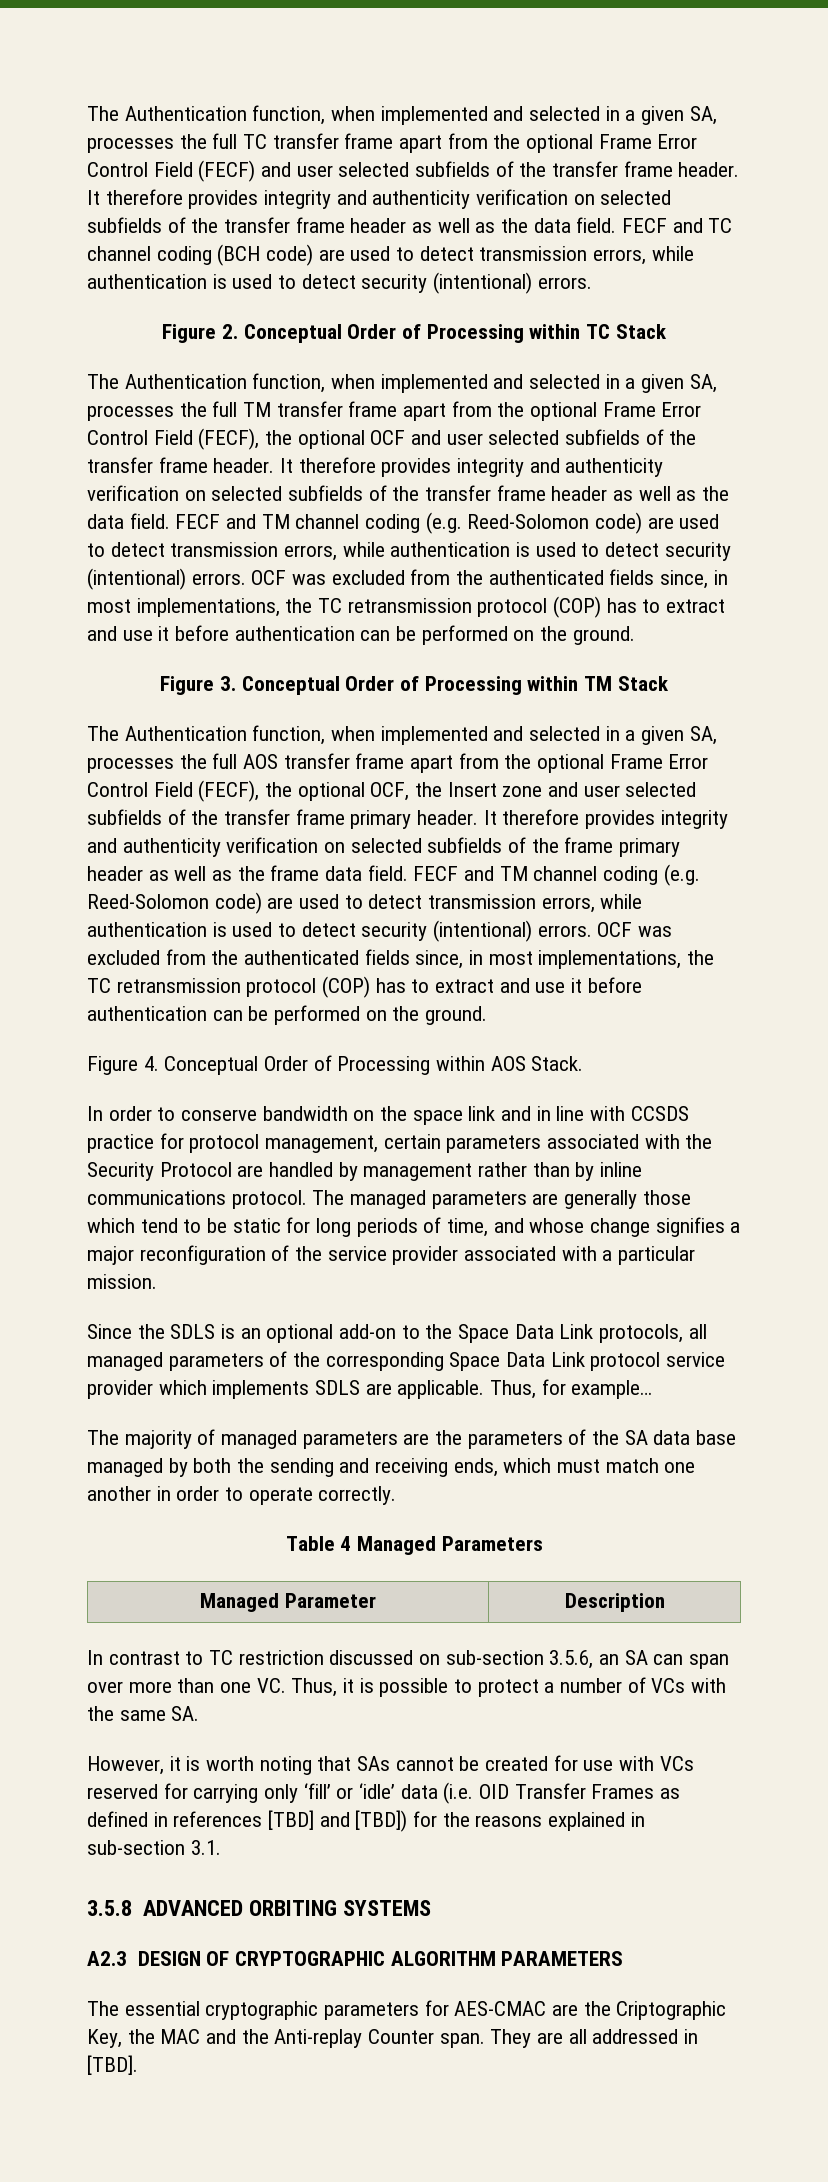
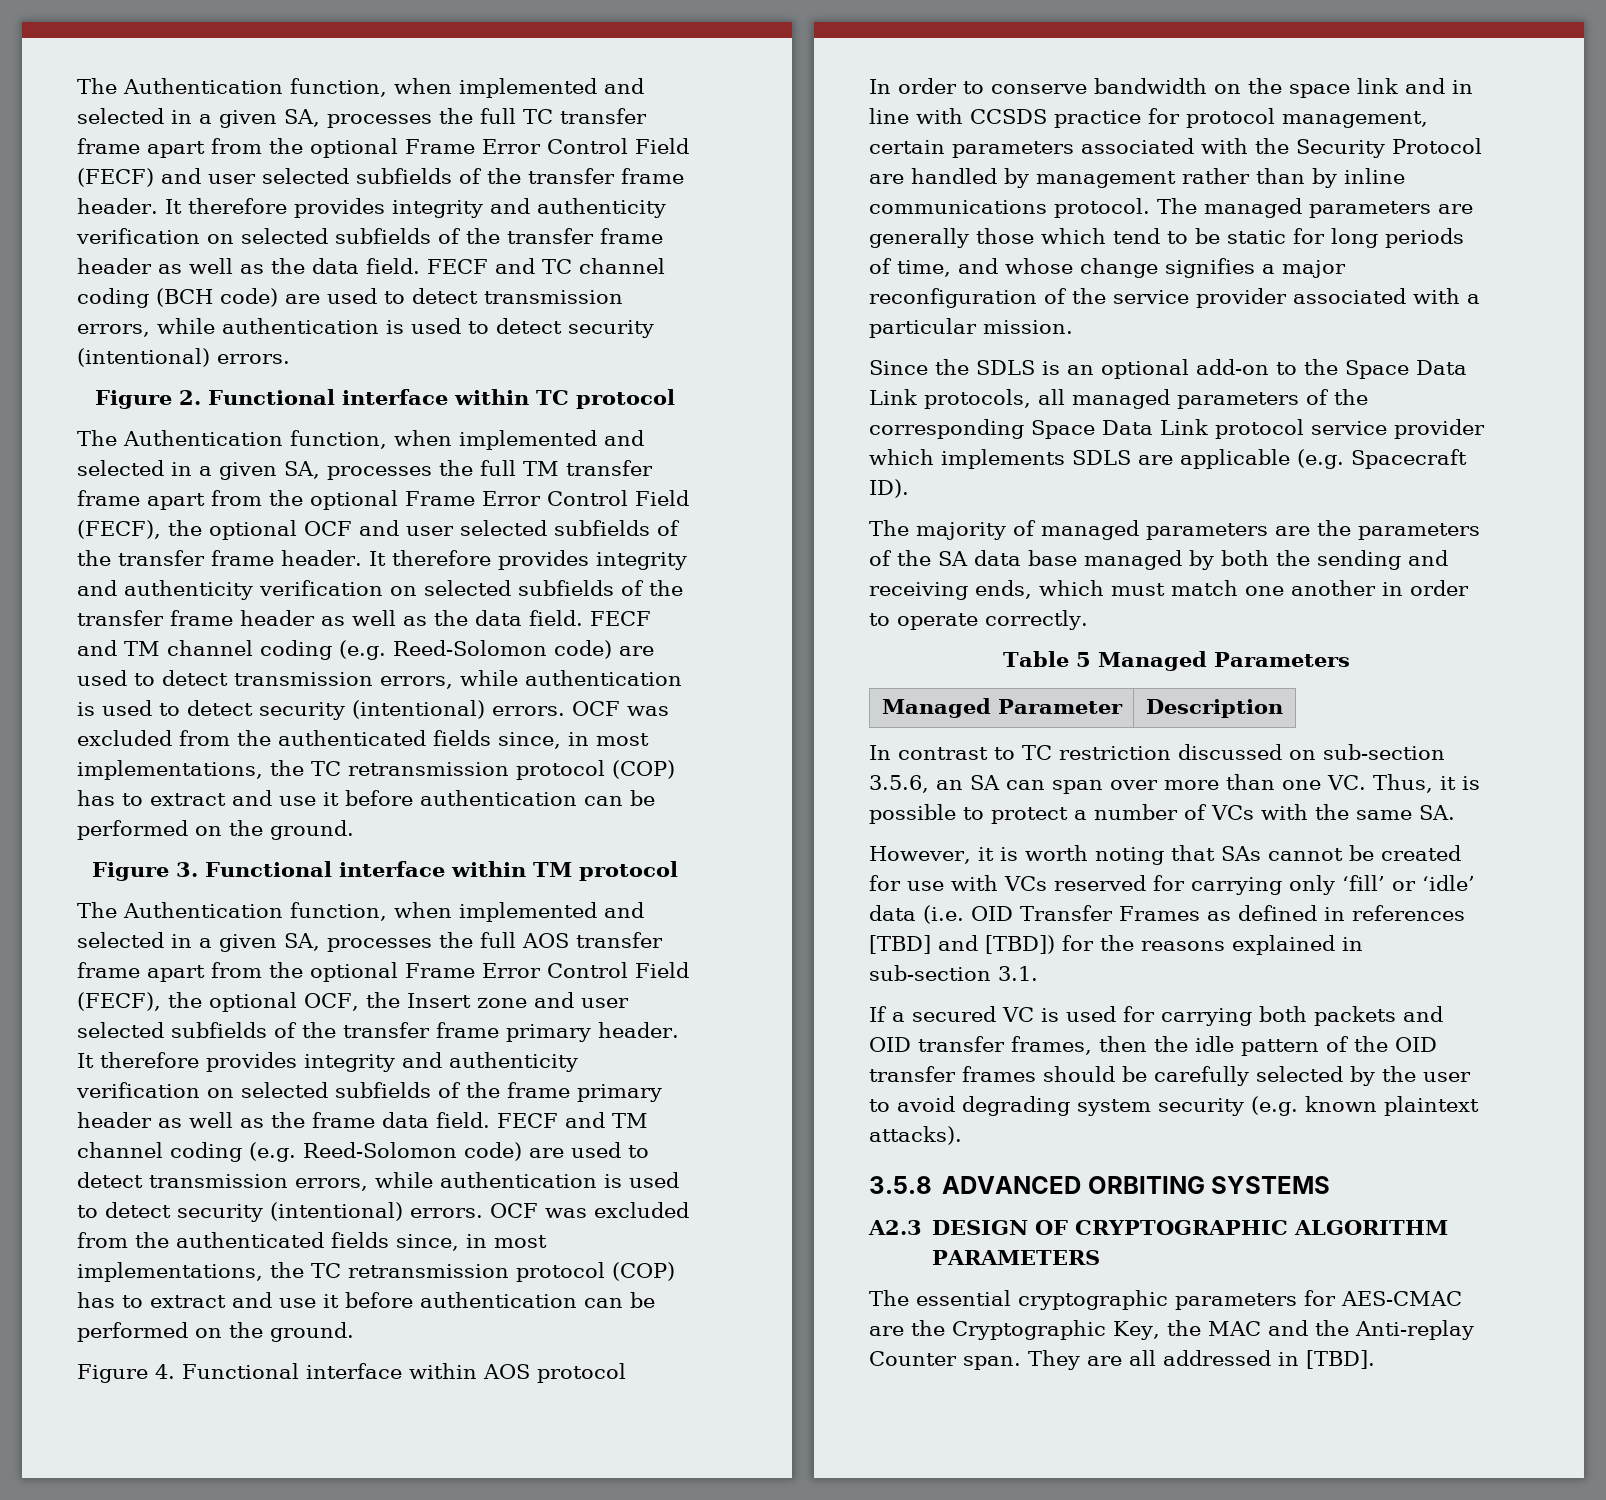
- Figure 2. Conceptual Order of Processing within TC Stack
+ Figure 2. Functional interface within TC protocol
- Figure 3. Conceptual Order of Processing within TM Stack
+ Figure 3. Functional interface within TM protocol
- Figure 4. Conceptual Order of Processing within AOS Stack.
+ Figure 4. Functional interface within AOS protocol
- Since the SDLS is an optional add-on to the Space Data Link protocols, all managed parameters of the corresponding Space Data Link protocol service provider which implements SDLS are applicable. Thus, for example…
+ Since the SDLS is an optional add-on to the Space Data Link protocols, all managed parameters of the corresponding Space Data Link protocol service provider which implements SDLS are applicable (e.g. Spacecraft ID).
- Table 4 Managed Parameters
+ Table 5 Managed Parameters
+ If a secured VC is used for carrying both packets and OID transfer frames, then the idle pattern of the OID transfer frames should be carefully selected by the user to avoid degrading system security (e.g. known plaintext attacks).
- The essential cryptographic parameters for AES-CMAC are the Criptographic Key, the MAC and the Anti-replay Counter span.
+ The essential cryptographic parameters for AES-CMAC are the Cryptographic Key, the MAC and the Anti-replay Counter span.

